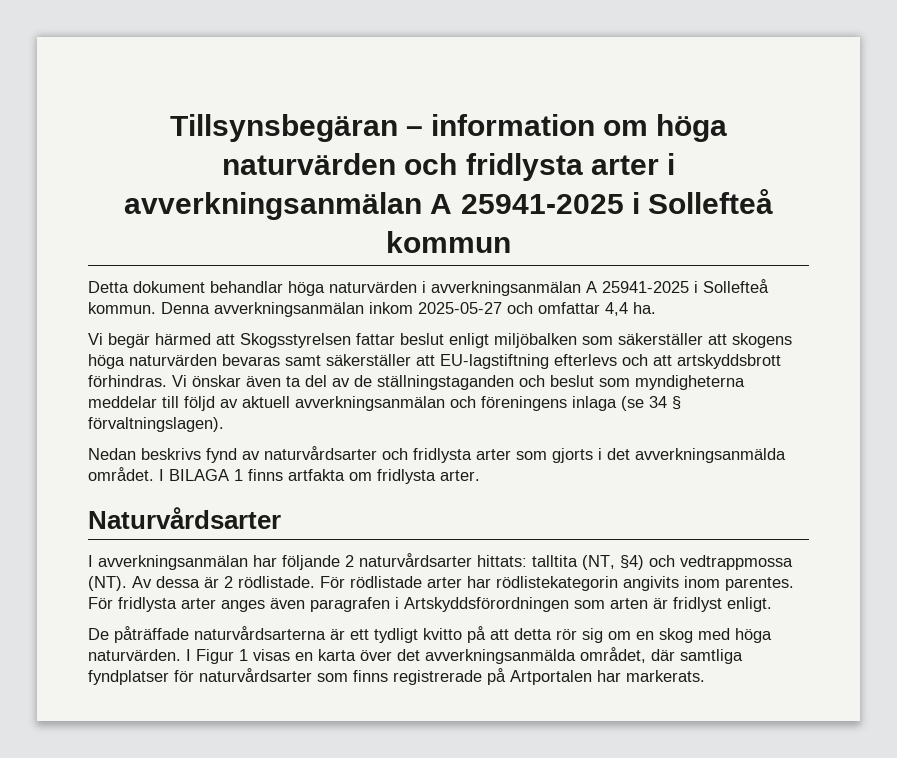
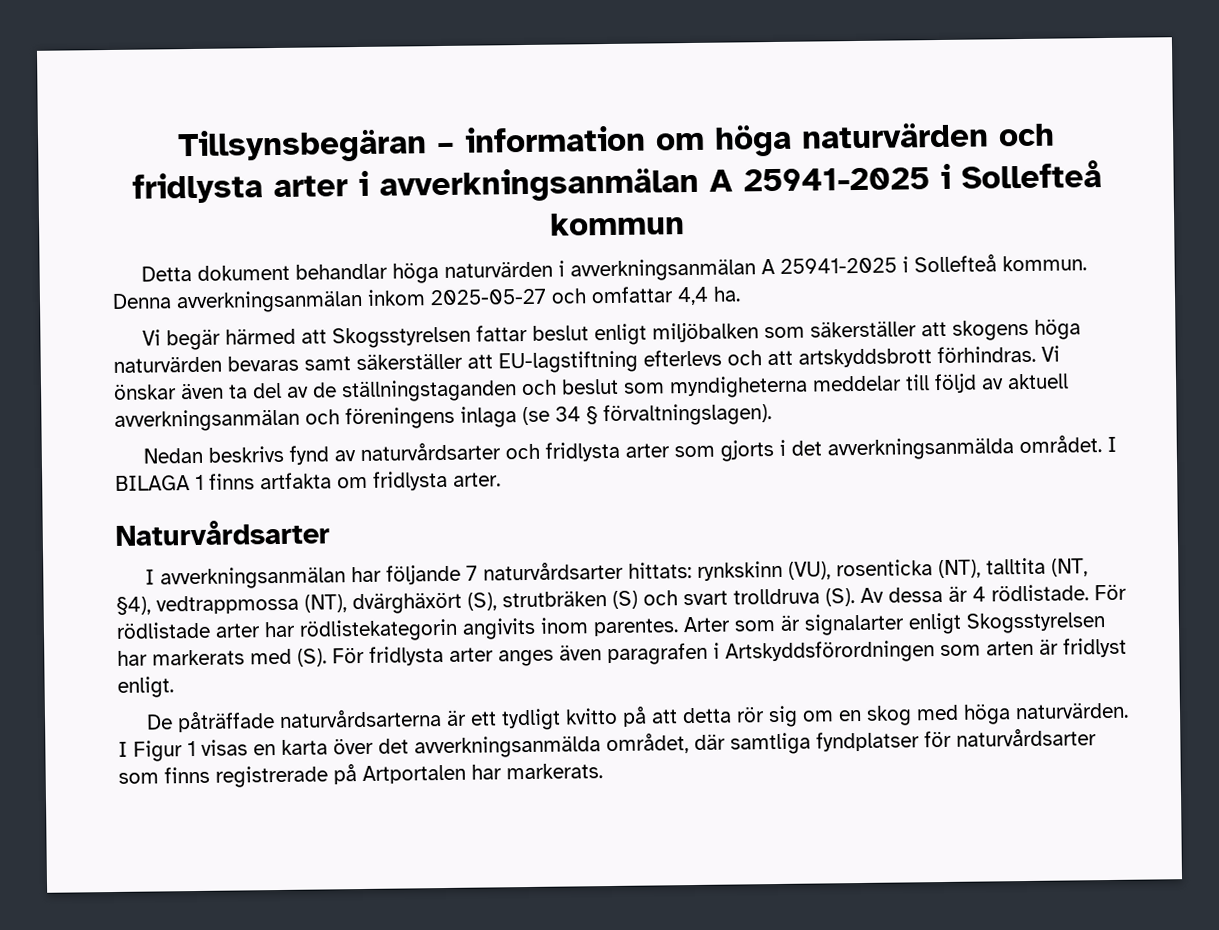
- I avverkningsanmälan har följande 2 naturvårdsarter hittats: talltita (NT, §4) och vedtrappmossa (NT). Av dessa är 2 rödlistade.
+ I avverkningsanmälan har följande 7 naturvårdsarter hittats: rynkskinn (VU), rosenticka (NT), talltita (NT, §4), vedtrappmossa (NT), dvärghäxört (S), strutbräken (S) och svart trolldruva (S). Av dessa är 4 rödlistade.
- För fridlysta arter anges även paragrafen i Artskyddsförordningen som arten är fridlyst enligt.
+ Arter som är signalarter enligt Skogsstyrelsen har markerats med (S). För fridlysta arter anges även paragrafen i Artskyddsförordningen som arten är fridlyst enligt.

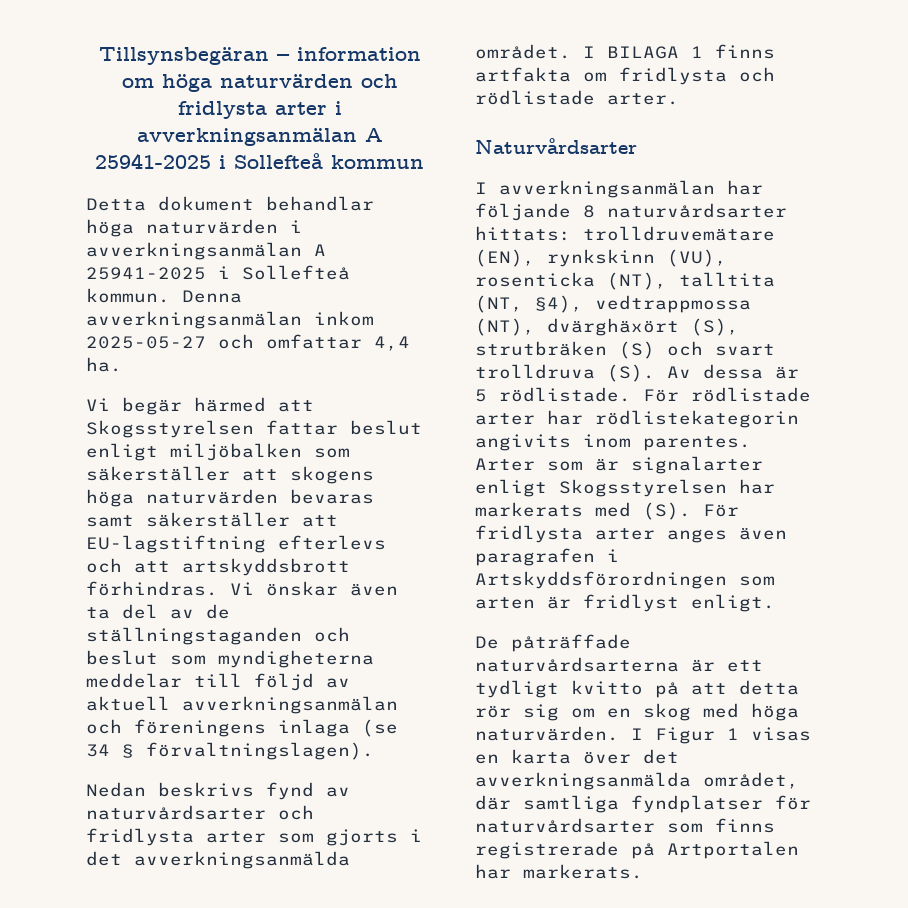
- I BILAGA 1 finns artfakta om fridlysta arter.
+ I BILAGA 1 finns artfakta om fridlysta och rödlistade arter.
- I avverkningsanmälan har följande 7 naturvårdsarter hittats: rynkskinn (VU), rosenticka (NT), talltita (NT, §4), vedtrappmossa (NT), dvärghäxört (S), strutbräken (S) och svart trolldruva (S). Av dessa är 4 rödlistade.
+ I avverkningsanmälan har följande 8 naturvårdsarter hittats: trolldruvemätare (EN), rynkskinn (VU), rosenticka (NT), talltita (NT, §4), vedtrappmossa (NT), dvärghäxört (S), strutbräken (S) och svart trolldruva (S). Av dessa är 5 rödlistade.

